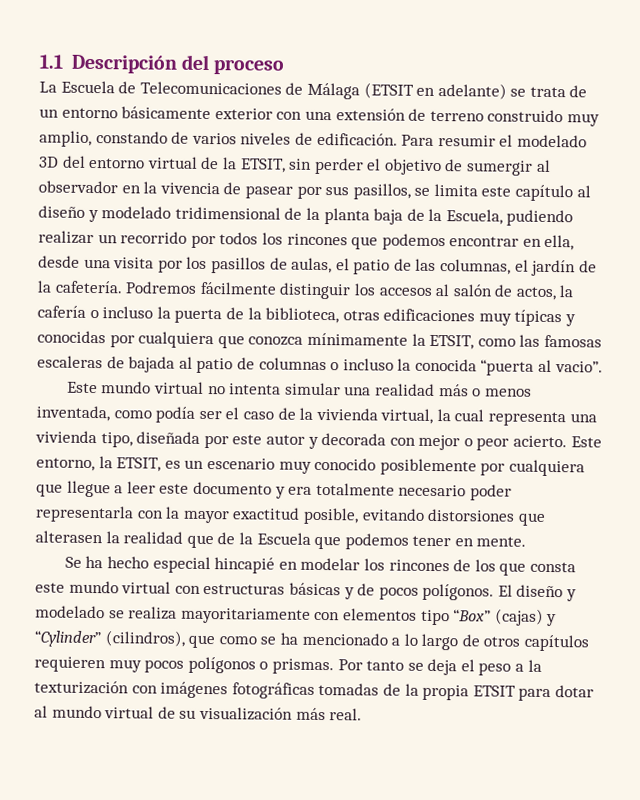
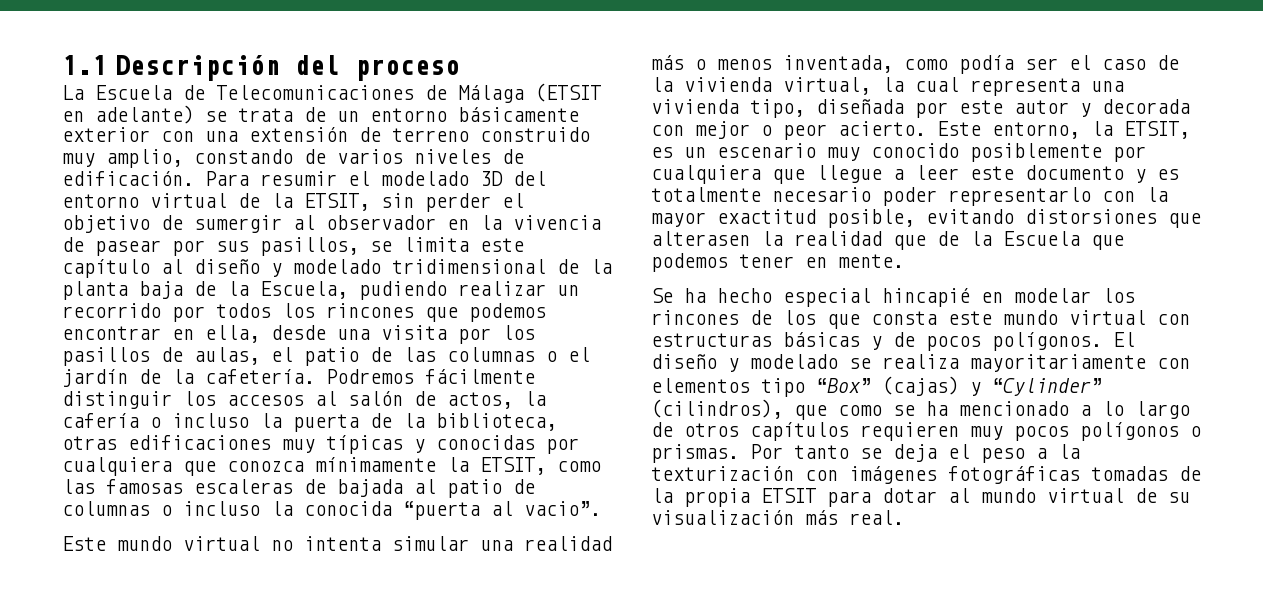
- Para resumir el modelado 3D del entorno virtual de la ETSIT, sin perder el objetivo de sumergir al observador en la vivencia de pasear por sus pasillos, se limita este capítulo al diseño y modelado tridimensional de la planta baja de la Escuela, pudiendo realizar un recorrido por todos los rincones que podemos encontrar en ella, desde una visita por los pasillos de aulas, el patio de las columnas, el jardín de la cafetería.
+ Para resumir el modelado 3D del entorno virtual de la ETSIT, sin perder el objetivo de sumergir al observador en la vivencia de pasear por sus pasillos, se limita este capítulo al diseño y modelado tridimensional de la planta baja de la Escuela, pudiendo realizar un recorrido por todos los rincones que podemos encontrar en ella, desde una visita por los pasillos de aulas, el patio de las columnas o el jardín de la cafetería.
- Este entorno, la ETSIT, es un escenario muy conocido posiblemente por cualquiera que llegue a leer este documento y era totalmente necesario poder representarla con la mayor exactitud posible, evitando distorsiones que alterasen la realidad que de la Escuela que podemos tener en mente.
+ Este entorno, la ETSIT, es un escenario muy conocido posiblemente por cualquiera que llegue a leer este documento y es totalmente necesario poder representarlo con la mayor exactitud posible, evitando distorsiones que alterasen la realidad que de la Escuela que podemos tener en mente.

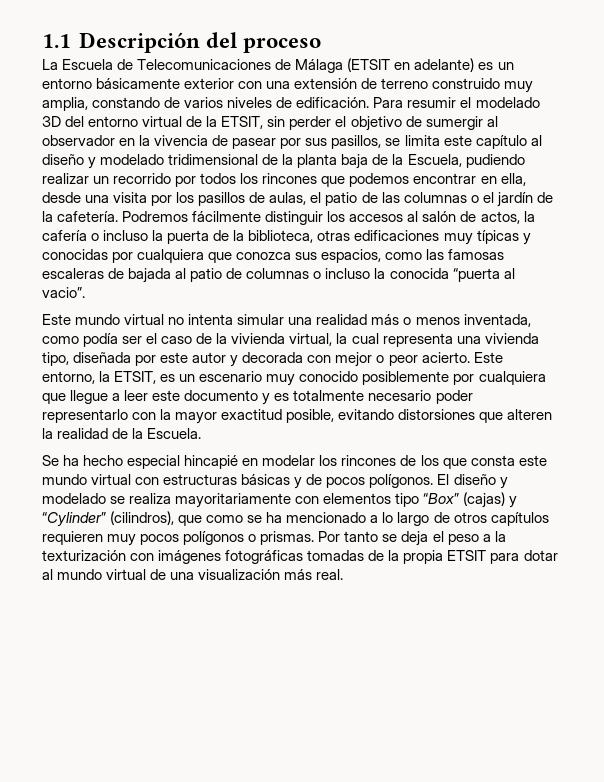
- La Escuela de Telecomunicaciones de Málaga (ETSIT en adelante) se trata de un entorno básicamente exterior con una extensión de terreno construido muy amplio, constando de varios niveles de edificación.
+ La Escuela de Telecomunicaciones de Málaga (ETSIT en adelante) es un entorno básicamente exterior con una extensión de terreno construido muy amplia, constando de varios niveles de edificación.
- Podremos fácilmente distinguir los accesos al salón de actos, la cafería o incluso la puerta de la biblioteca, otras edificaciones muy típicas y conocidas por cualquiera que conozca mínimamente la ETSIT, como las famosas escaleras de bajada al patio de columnas o incluso la conocida “puerta al vacio”.
+ Podremos fácilmente distinguir los accesos al salón de actos, la cafería o incluso la puerta de la biblioteca, otras edificaciones muy típicas y conocidas por cualquiera que conozca sus espacios, como las famosas escaleras de bajada al patio de columnas o incluso la conocida “puerta al vacio”.
- Este entorno, la ETSIT, es un escenario muy conocido posiblemente por cualquiera que llegue a leer este documento y es totalmente necesario poder representarlo con la mayor exactitud posible, evitando distorsiones que alterasen la realidad que de la Escuela que podemos tener en mente.
+ Este entorno, la ETSIT, es un escenario muy conocido posiblemente por cualquiera que llegue a leer este documento y es totalmente necesario poder representarlo con la mayor exactitud posible, evitando distorsiones que alteren la realidad de la Escuela.
- Por tanto se deja el peso a la texturización con imágenes fotográficas tomadas de la propia ETSIT para dotar al mundo virtual de su visualización más real.
+ Por tanto se deja el peso a la texturización con imágenes fotográficas tomadas de la propia ETSIT para dotar al mundo virtual de una visualización más real.

